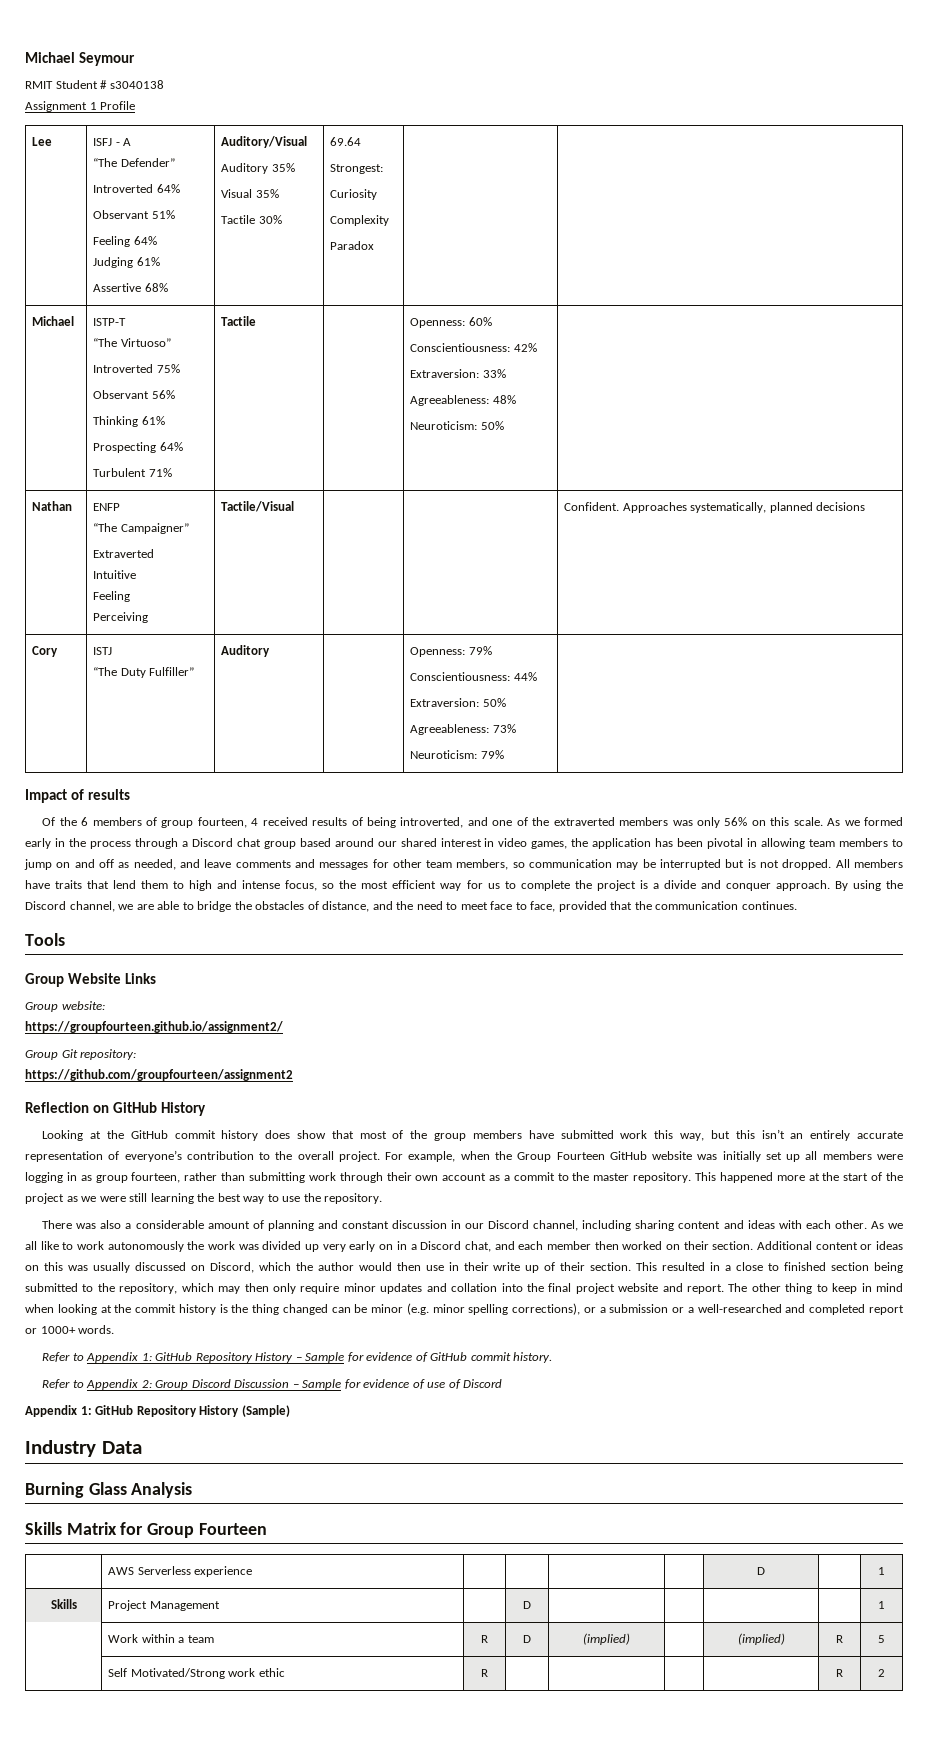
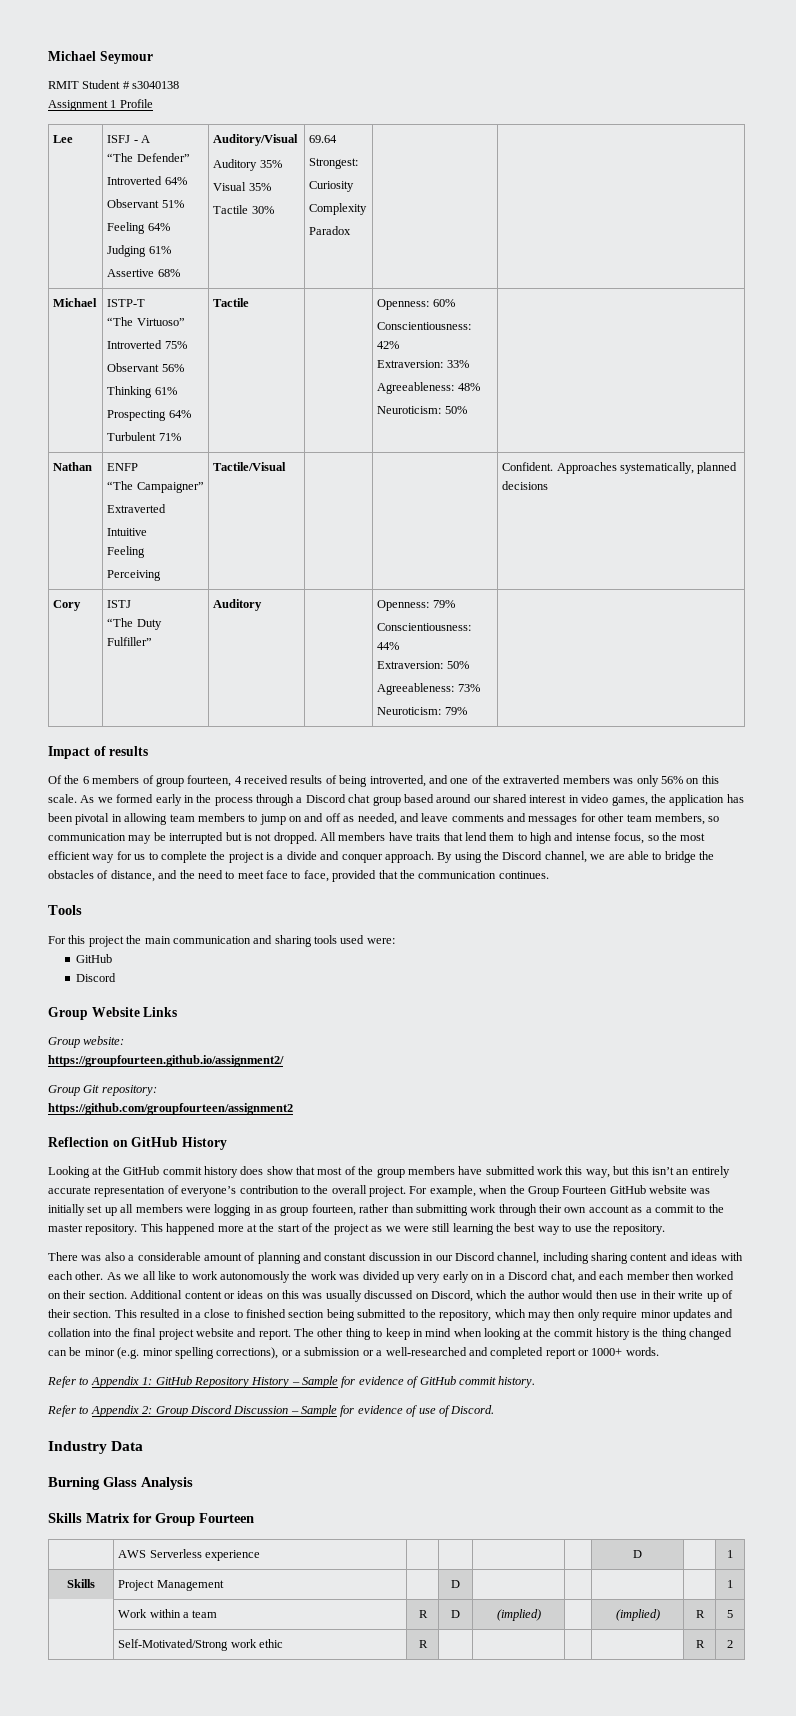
+ For this project the main communication and sharing tools used were:
+ GitHub
+ Discord
- Refer to Appendix 2: Group Discord Discussion – Sample for evidence of use of Discord
- Appendix 1: GitHub Repository History (Sample)
+ Refer to Appendix 2: Group Discord Discussion – Sample for evidence of use of Discord.
- | Self Motivated/Strong work ethic | R | | | | | R | 2
+ | Self-Motivated/Strong work ethic | R | | | | | R | 2

